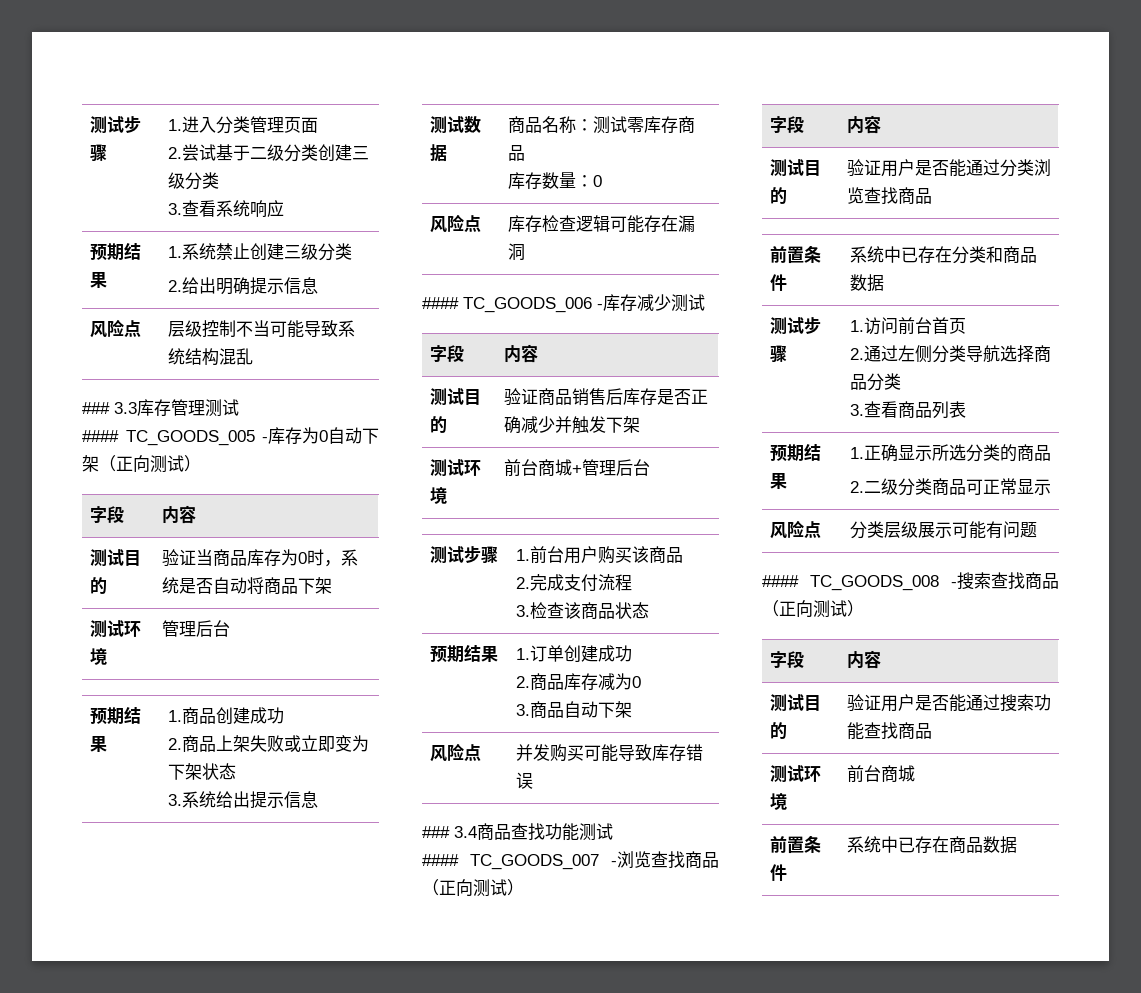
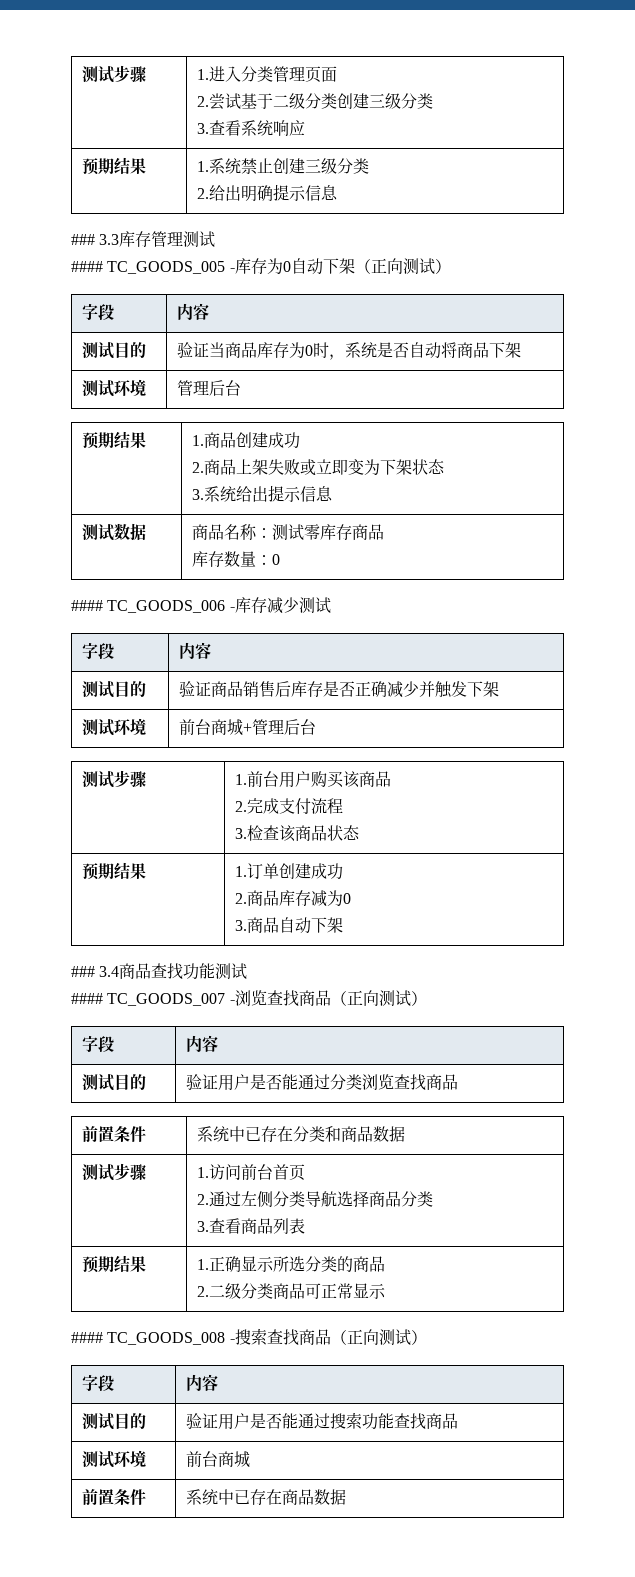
- 风险点 | 层级控制不当可能导致系统结构混乱
- 风险点 | 库存检查逻辑可能存在漏洞
- 风险点 | 并发购买可能导致库存错误
- 风险点 | 分类层级展示可能有问题

